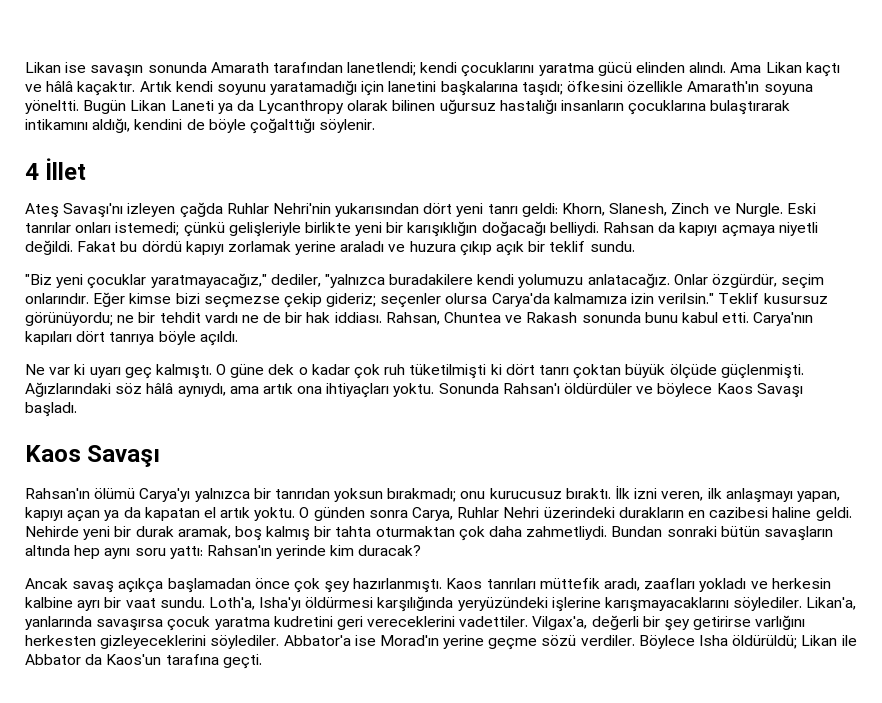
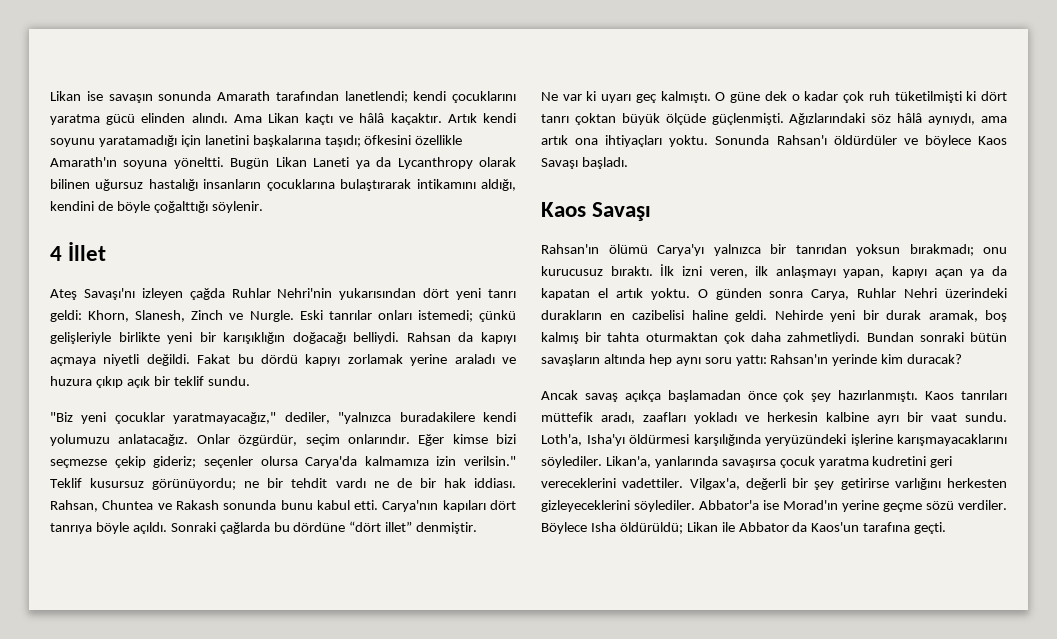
+ Sonraki çağlarda bu dördüne “dört illet” denmiştir.
- O günden sonra Carya, Ruhlar Nehri üzerindeki durakların en cazibesi haline geldi.
+ O günden sonra Carya, Ruhlar Nehri üzerindeki durakların en cazibelisi haline geldi.

